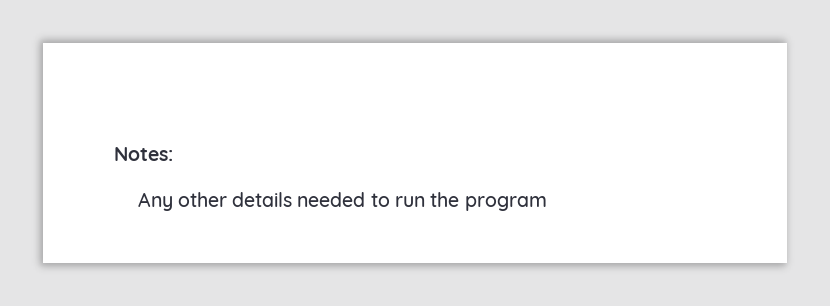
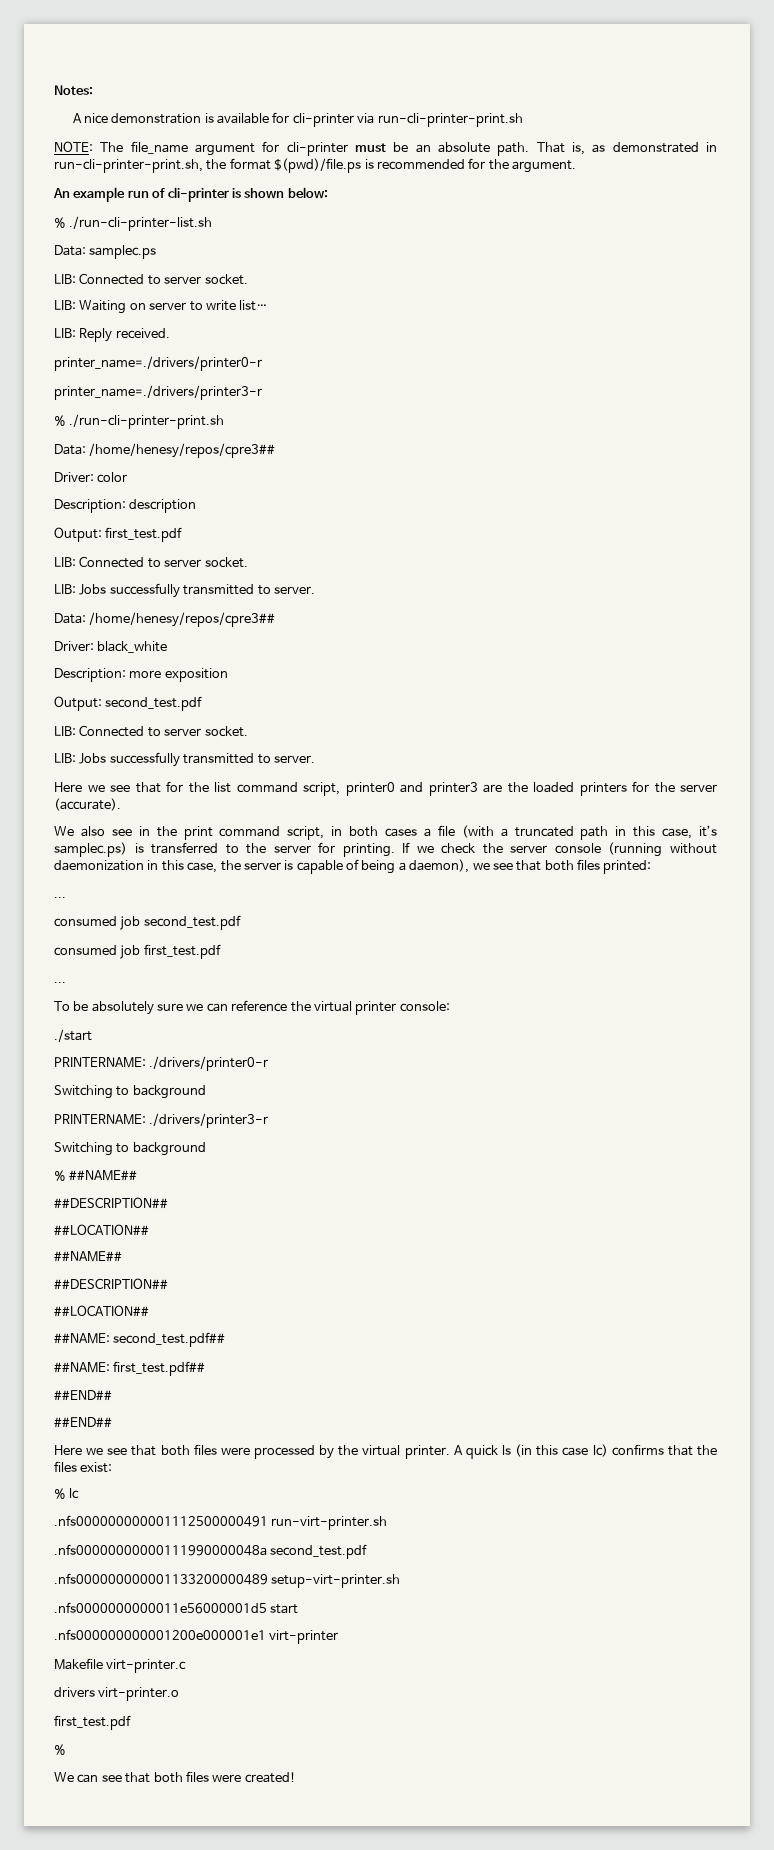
- Any other details needed to run the program
+ A nice demonstration is available for cli-printer via run-cli-printer-print.sh
+ NOTE: The file_name argument for cli-printer must be an absolute path. That is, as demonstrated in run-cli-printer-print.sh, the format $(pwd)/file.ps is recommended for the argument.
+ An example run of cli-printer is shown below:
+ % ./run-cli-printer-list.sh
+ Data: samplec.ps
+ LIB: Connected to server socket.
+ LIB: Waiting on server to write list…
+ LIB: Reply received.
+ printer_name=./drivers/printer0-r
+ printer_name=./drivers/printer3-r
+ % ./run-cli-printer-print.sh
+ Data: /home/henesy/repos/cpre3##
+ Driver: color
+ Description: description
+ Output: first_test.pdf
+ LIB: Connected to server socket.
+ LIB: Jobs successfully transmitted to server.
+ Data: /home/henesy/repos/cpre3##
+ Driver: black_white
+ Description: more exposition
+ Output: second_test.pdf
+ LIB: Connected to server socket.
+ LIB: Jobs successfully transmitted to server.
+ Here we see that for the list command script, printer0 and printer3 are the loaded printers for the server (accurate).
+ We also see in the print command script, in both cases a file (with a truncated path in this case, it’s samplec.ps) is transferred to the server for printing. If we check the server console (running without daemonization in this case, the server is capable of being a daemon), we see that both files printed:
+ ...
+ consumed job second_test.pdf
+ consumed job first_test.pdf
+ ...
+ To be absolutely sure we can reference the virtual printer console:
+ ./start
+ PRINTERNAME: ./drivers/printer0-r
+ Switching to background
+ PRINTERNAME: ./drivers/printer3-r
+ Switching to background
+ % ##NAME##
+ ##DESCRIPTION##
+ ##LOCATION##
+ ##NAME##
+ ##DESCRIPTION##
+ ##LOCATION##
+ ##NAME: second_test.pdf##
+ ##NAME: first_test.pdf##
+ ##END##
+ ##END##
+ Here we see that both files were processed by the virtual printer. A quick ls (in this case lc) confirms that the files exist:
+ % lc
+ .nfs000000000001112500000491 run-virt-printer.sh
+ .nfs00000000000111990000048a second_test.pdf
+ .nfs000000000001133200000489 setup-virt-printer.sh
+ .nfs0000000000011e56000001d5 start
+ .nfs000000000001200e000001e1 virt-printer
+ Makefile virt-printer.c
+ drivers virt-printer.o
+ first_test.pdf
+ %
+ We can see that both files were created!

